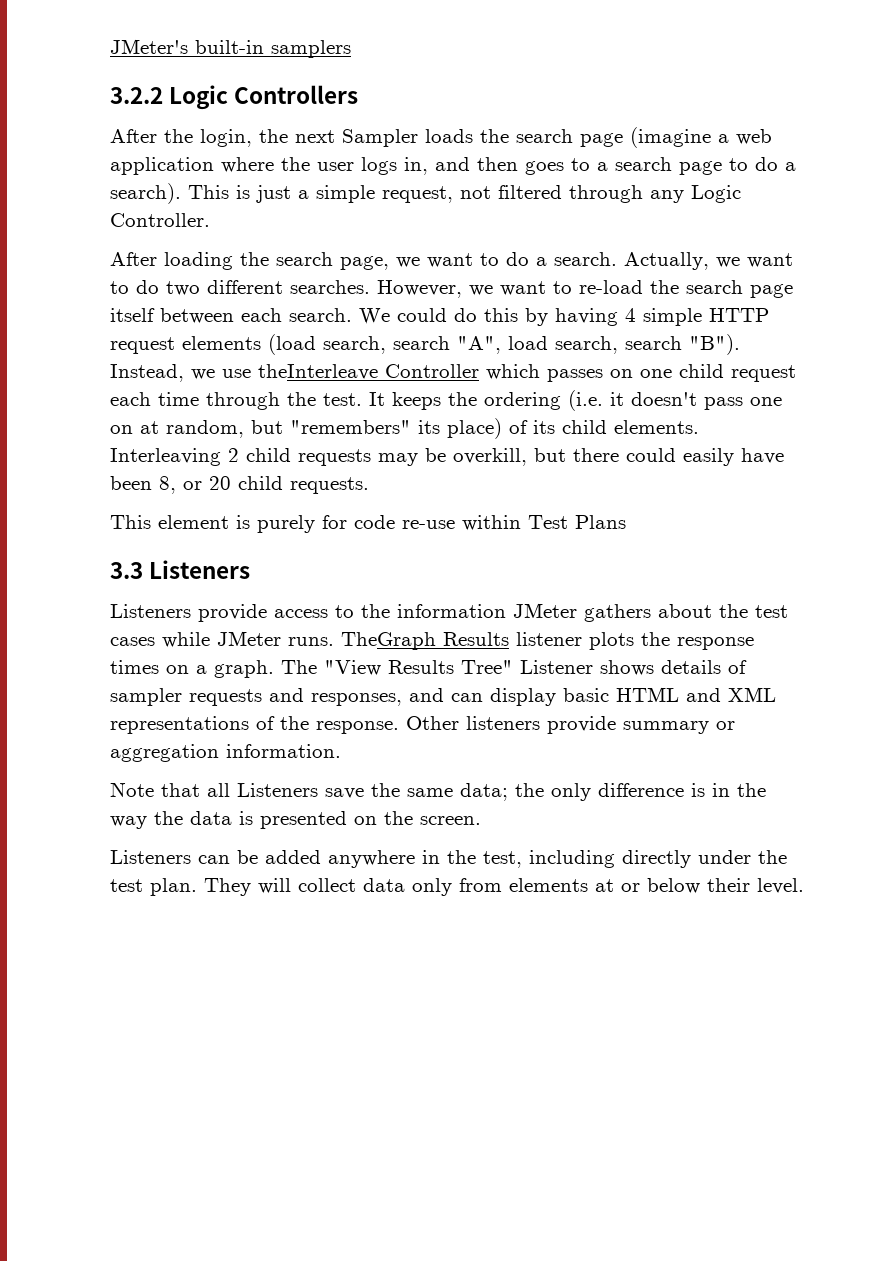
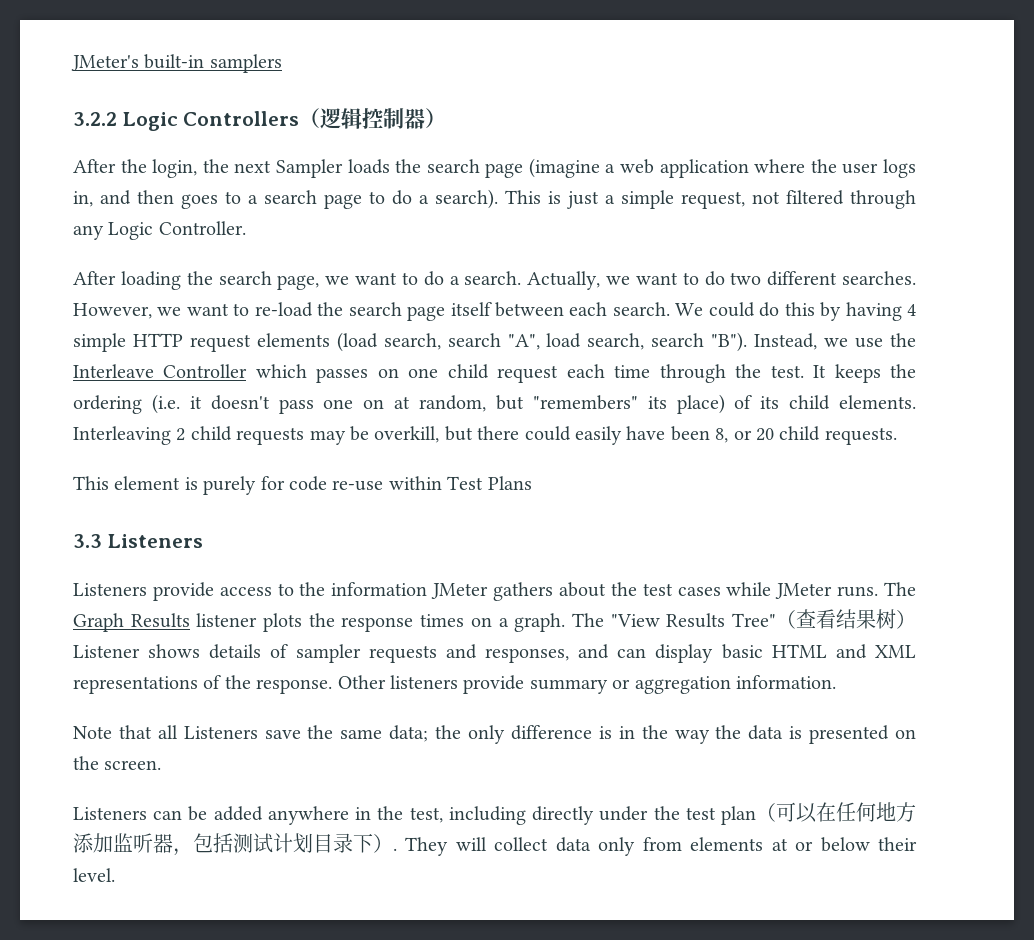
- 3.2.2 Logic Controllers
+ 3.2.2 Logic Controllers（逻辑控制器）
- We could do this by having 4 simple HTTP request elements (load search, search "A", load search, search "B"). Instead, we use theInterleave Controller which passes on one child request each time through the test.
+ We could do this by having 4 simple HTTP request elements (load search, search "A", load search, search "B"). Instead, we use the Interleave Controller which passes on one child request each time through the test.
- TheGraph Results listener plots the response times on a graph.
+ The Graph Results listener plots the response times on a graph.
- The "View Results Tree" Listener shows details of sampler requests and responses, and can display basic HTML and XML representations of the response.
+ The "View Results Tree"（查看结果树）Listener shows details of sampler requests and responses, and can display basic HTML and XML representations of the response.
- Listeners can be added anywhere in the test, including directly under the test plan.
+ Listeners can be added anywhere in the test, including directly under the test plan（可以在任何地方添加监听器，包括测试计划目录下）.

